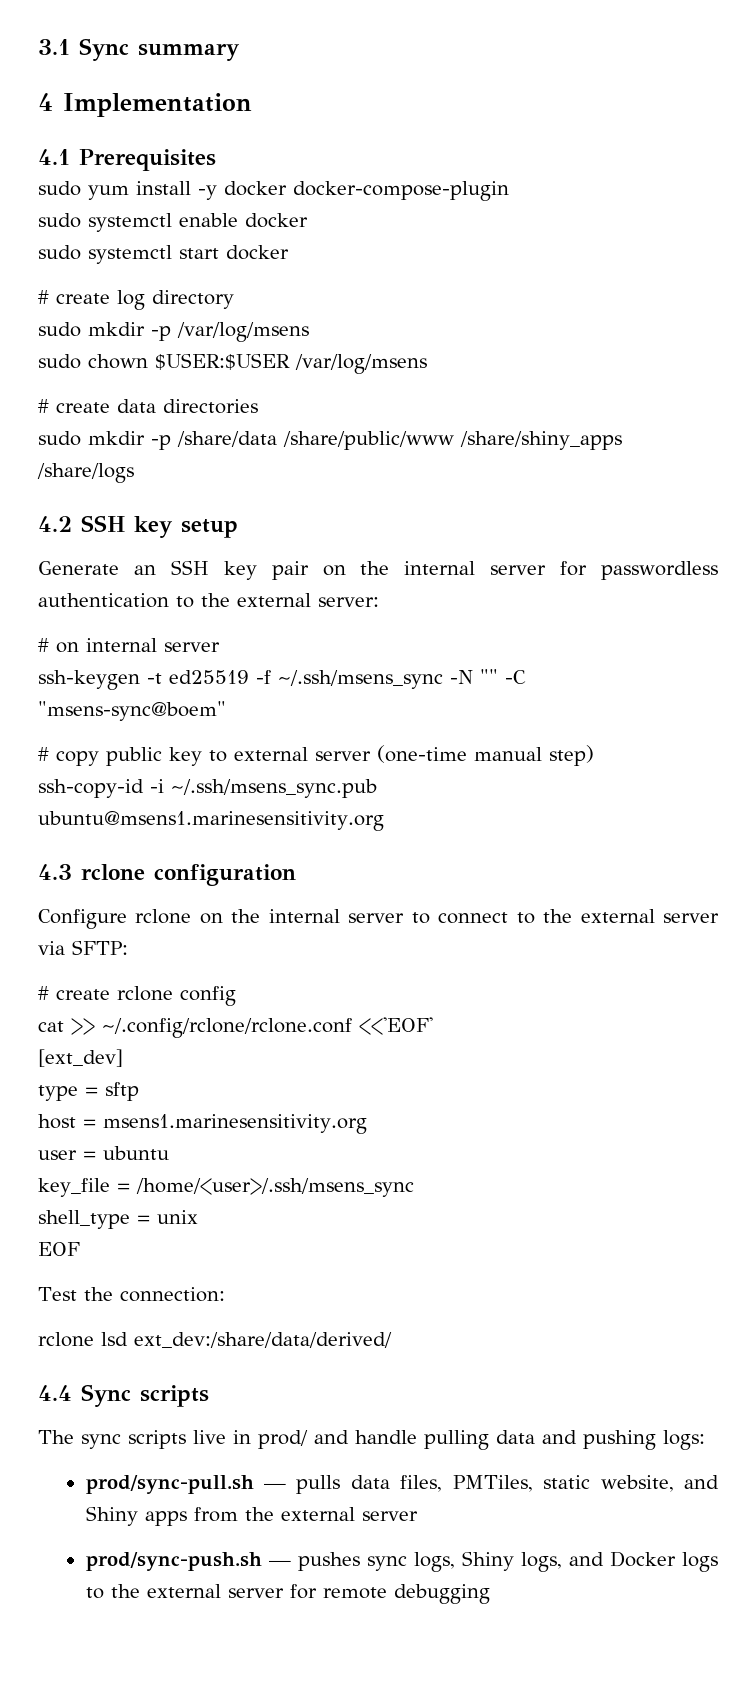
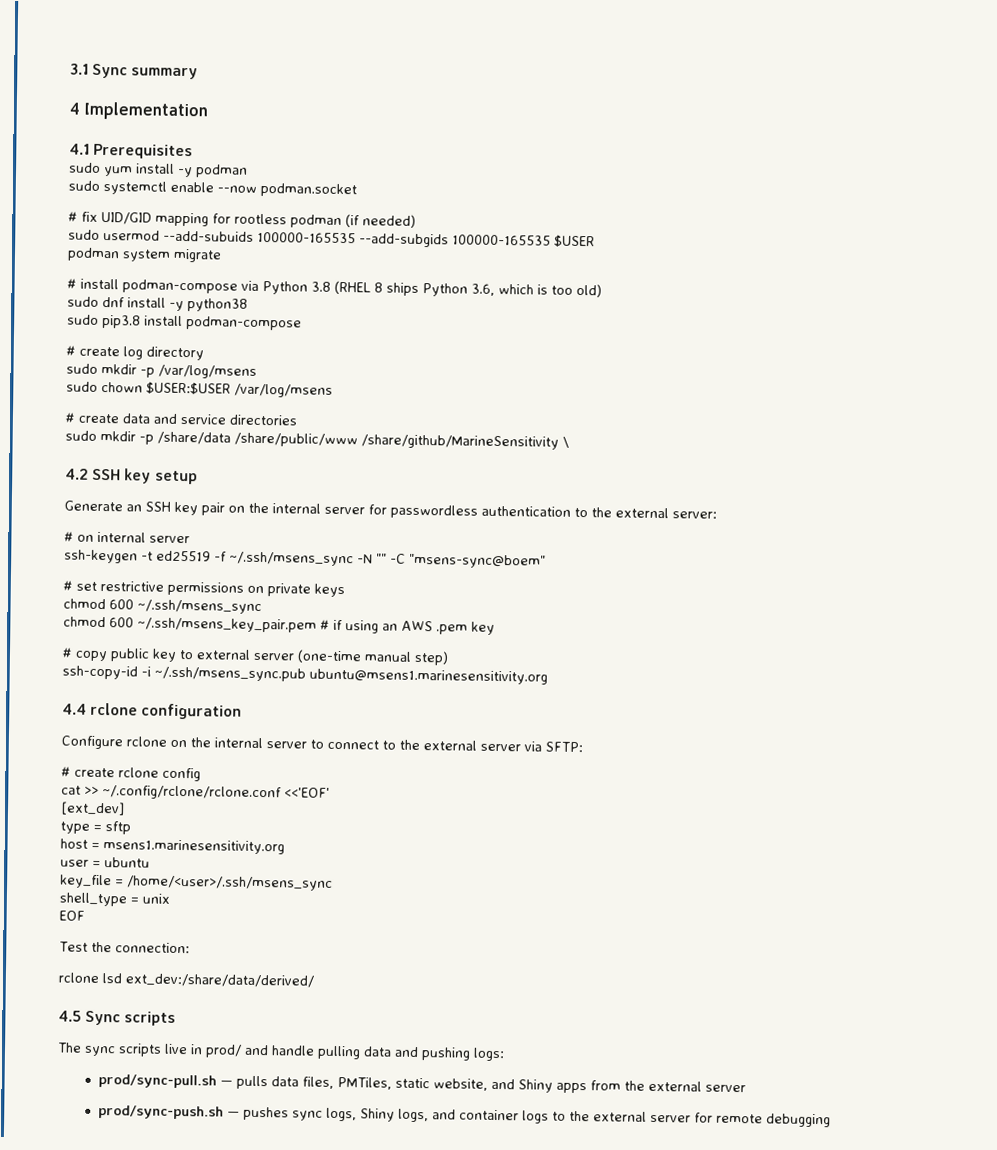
- sudo yum install -y docker docker-compose-plugin
+ sudo yum install -y podman
- sudo systemctl enable docker
- sudo systemctl start docker
+ sudo systemctl enable --now podman.socket
+ # fix UID/GID mapping for rootless podman (if needed)
+ sudo usermod --add-subuids 100000-165535 --add-subgids 100000-165535 $USER
+ podman system migrate
+ # install podman-compose via Python 3.8 (RHEL 8 ships Python 3.6, which is too old)
+ sudo dnf install -y python38
+ sudo pip3.8 install podman-compose
- # create data directories
+ # create data and service directories
- sudo mkdir -p /share/data /share/public/www /share/shiny_apps /share/logs
+ sudo mkdir -p /share/data /share/public/www /share/github/MarineSensitivity \
+ # set restrictive permissions on private keys
+ chmod 600 ~/.ssh/msens_sync
+ chmod 600 ~/.ssh/msens_key_pair.pem # if using an AWS .pem key
- 4.3 rclone configuration
+ 4.4 rclone configuration
- 4.4 Sync scripts
+ 4.5 Sync scripts
- prod/sync-push.sh — pushes sync logs, Shiny logs, and Docker logs to the external server for remote debugging
+ prod/sync-push.sh — pushes sync logs, Shiny logs, and container logs to the external server for remote debugging

